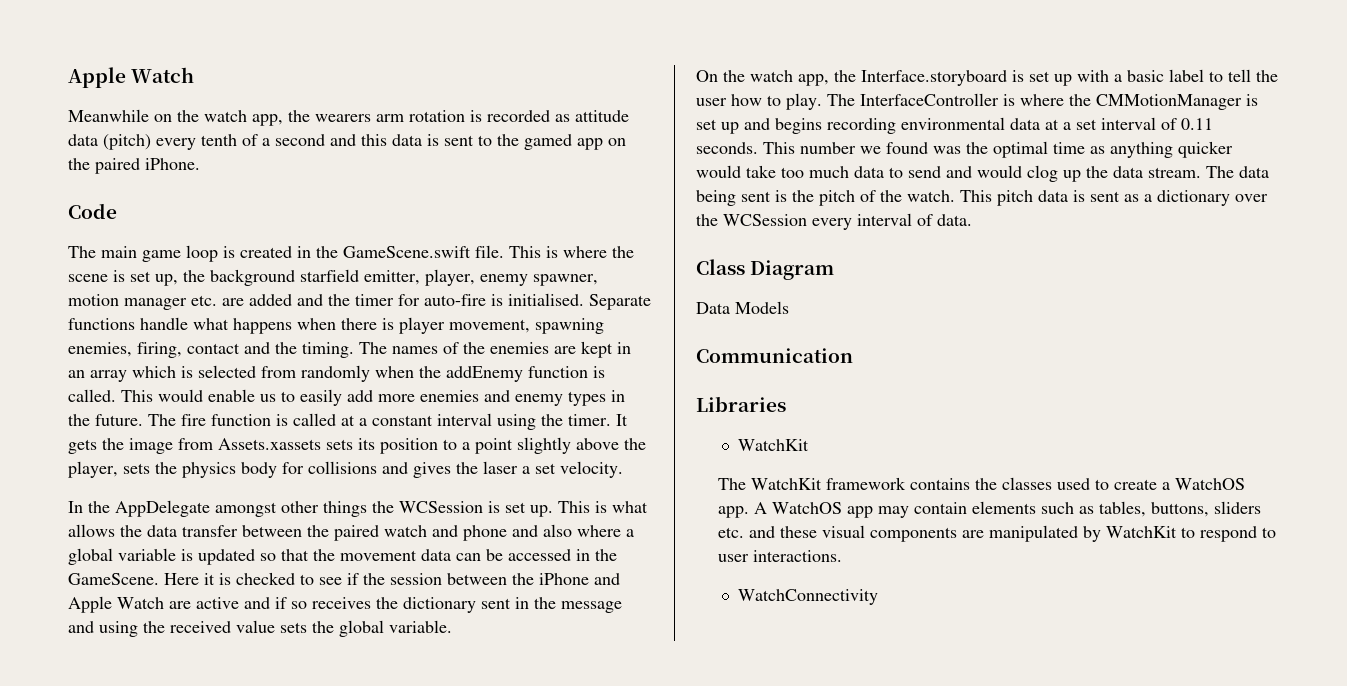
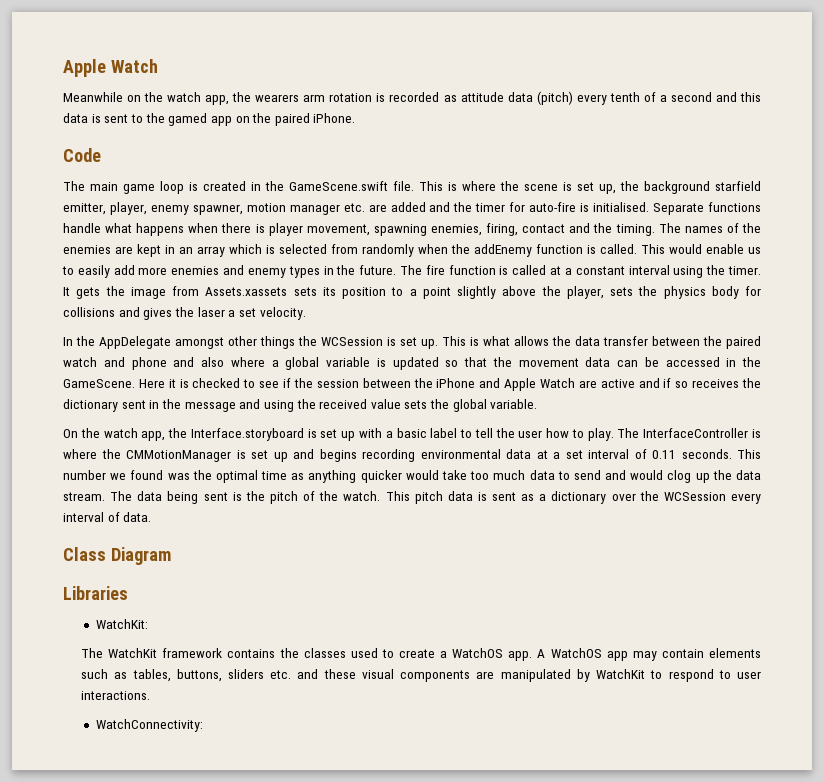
- Data Models
- Communication
  Libraries
- WatchKit
+ WatchKit:
- WatchConnectivity
+ WatchConnectivity:

